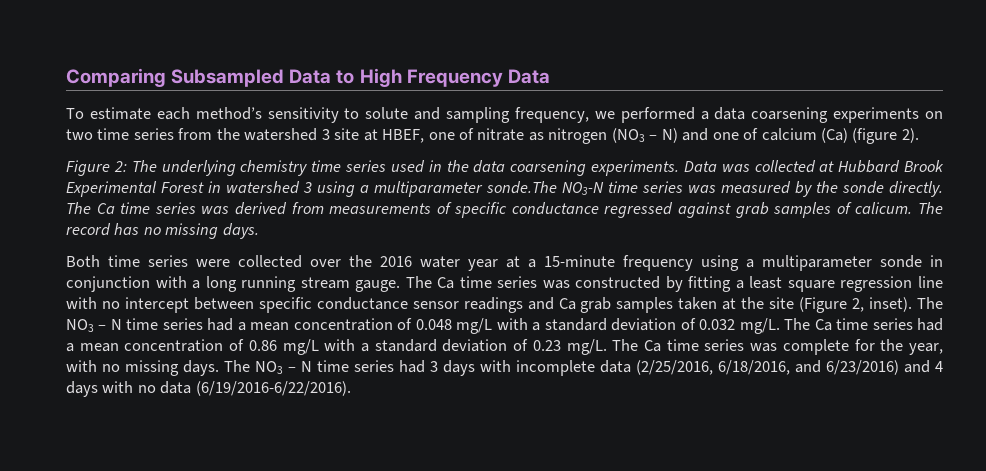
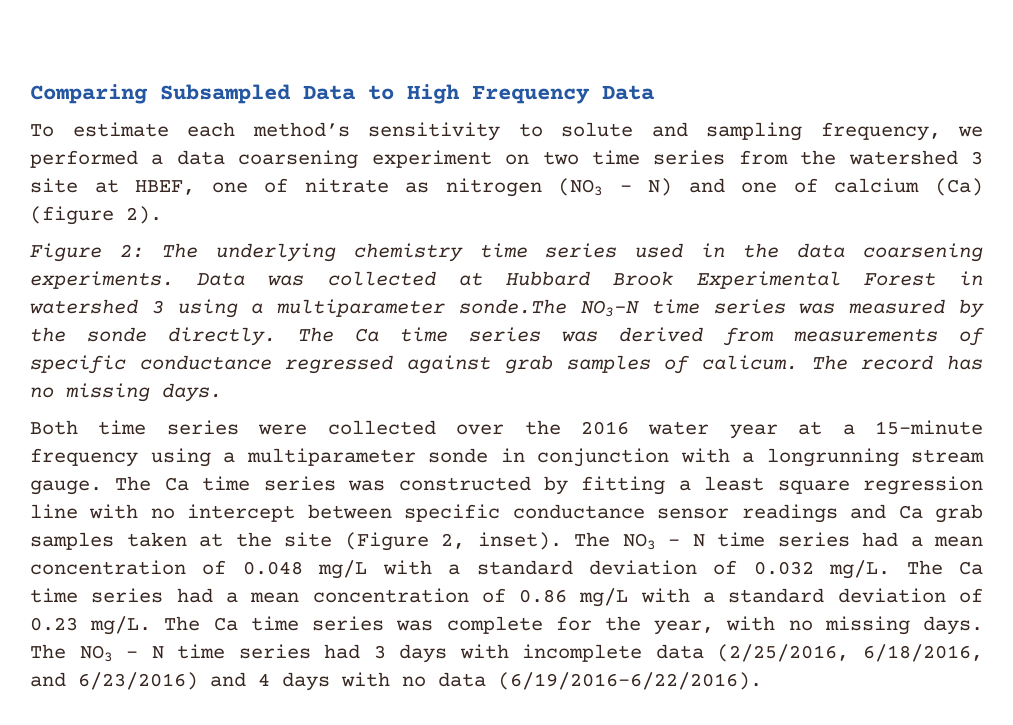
- To estimate each method’s sensitivity to solute and sampling frequency, we performed a data coarsening experiments on two time series from the watershed 3 site at HBEF, one of nitrate as nitrogen (NO3 – N) and one of calcium (Ca) (figure 2).
+ To estimate each method’s sensitivity to solute and sampling frequency, we performed a data coarsening experiment on two time series from the watershed 3 site at HBEF, one of nitrate as nitrogen (NO3 – N) and one of calcium (Ca) (figure 2).
- Both time series were collected over the 2016 water year at a 15-minute frequency using a multiparameter sonde in conjunction with a long running stream gauge.
+ Both time series were collected over the 2016 water year at a 15-minute frequency using a multiparameter sonde in conjunction with a longrunning stream gauge.

